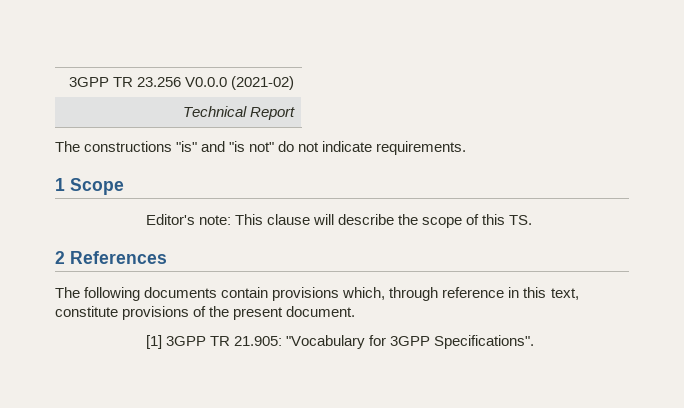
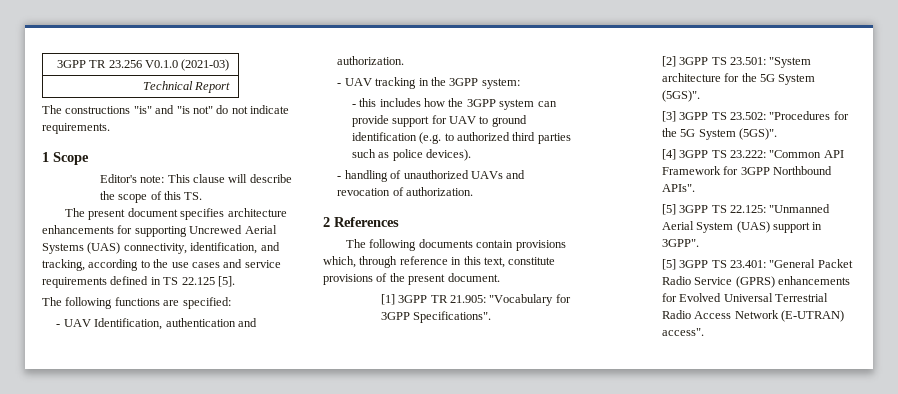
- 3GPP TR 23.256 V0.0.0 (2021-02)
+ 3GPP TR 23.256 V0.1.0 (2021-03)
+ The present document specifies architecture enhancements for supporting Uncrewed Aerial Systems (UAS) connectivity, identification, and tracking, according to the use cases and service requirements defined in TS 22.125 [5].
+ The following functions are specified:
+ - UAV Identification, authentication and authorization.
+ - UAV tracking in the 3GPP system:
+ - this includes how the 3GPP system can provide support for UAV to ground identification (e.g. to authorized third parties such as police devices).
+ - handling of unauthorized UAVs and revocation of authorization.
+ [2] 3GPP TS 23.501: "System architecture for the 5G System (5GS)".
+ [3] 3GPP TS 23.502: "Procedures for the 5G System (5GS)".
+ [4] 3GPP TS 23.222: "Common API Framework for 3GPP Northbound APIs".
+ [5] 3GPP TS 22.125: "Unmanned Aerial System (UAS) support in 3GPP".
+ [5] 3GPP TS 23.401: "General Packet Radio Service (GPRS) enhancements for Evolved Universal Terrestrial Radio Access Network (E-UTRAN) access".

